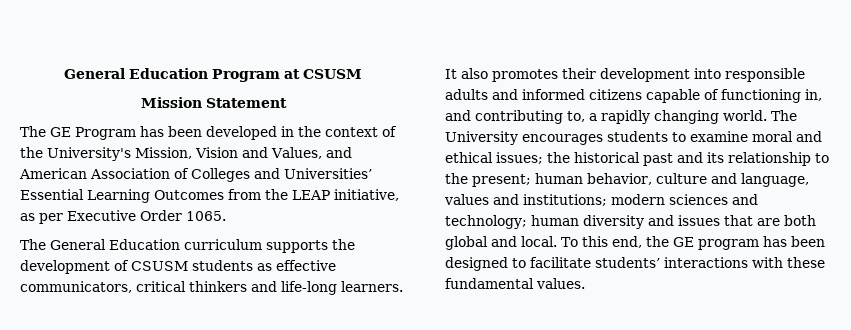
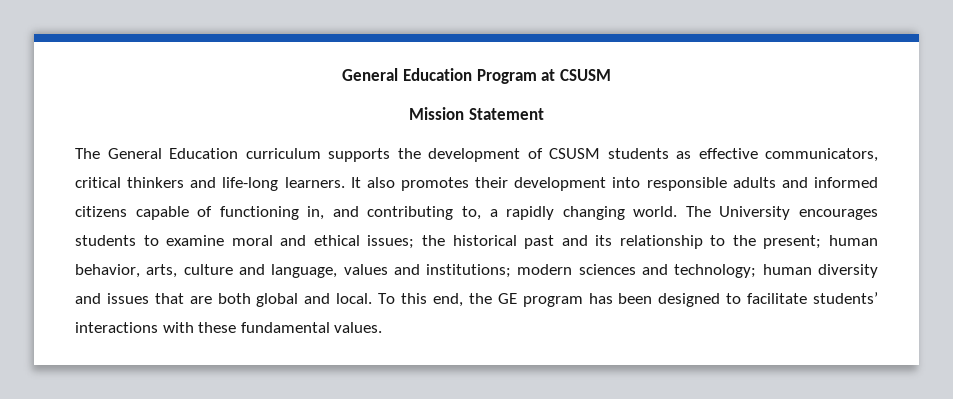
- The GE Program has been developed in the context of the University's Mission, Vision and Values, and American Association of Colleges and Universities’ Essential Learning Outcomes from the LEAP initiative, as per Executive Order 1065.
- The University encourages students to examine moral and ethical issues; the historical past and its relationship to the present; human behavior, culture and language, values and institutions; modern sciences and technology; human diversity and issues that are both global and local.
+ The University encourages students to examine moral and ethical issues; the historical past and its relationship to the present; human behavior, arts, culture and language, values and institutions; modern sciences and technology; human diversity and issues that are both global and local.

